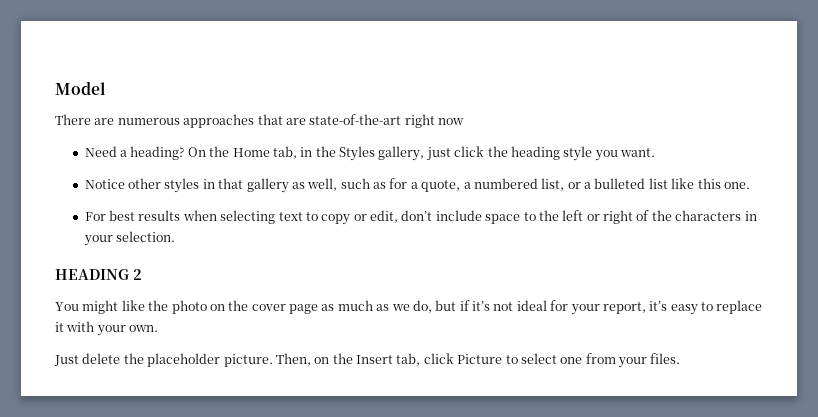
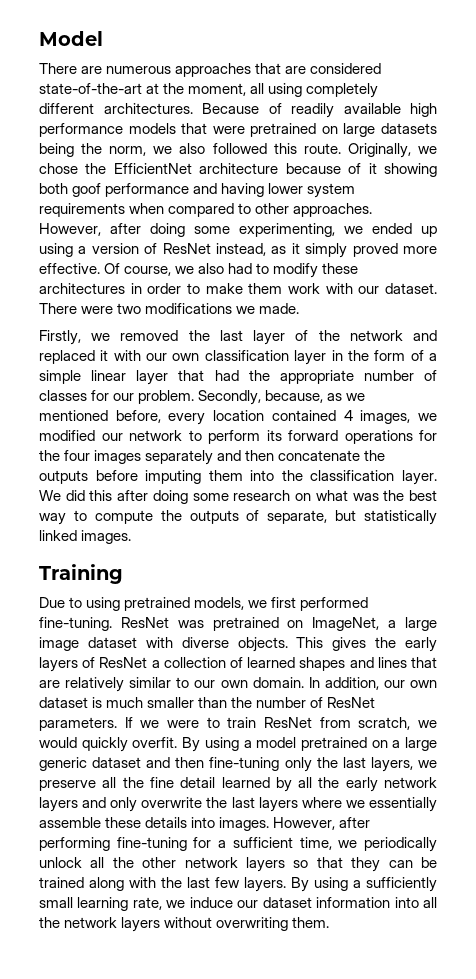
- There are numerous approaches that are state-of-the-art right now
- Need a heading? On the Home tab, in the Styles gallery, just click the heading style you want.
- Notice other styles in that gallery as well, such as for a quote, a numbered list, or a bulleted list like this one.
- For best results when selecting text to copy or edit, don’t include space to the left or right of the characters in your selection.
- HEADING 2
- You might like the photo on the cover page as much as we do, but if it’s not ideal for your report, it’s easy to replace it with your own.
- Just delete the placeholder picture. Then, on the Insert tab, click Picture to select one from your files.
+ There are numerous approaches that are considered state-of-the-art at the moment, all using completely different architectures. Because of readily available high performance models that were pretrained on large datasets being the norm, we also followed this route. Originally, we chose the EfficientNet architecture because of it showing both goof performance and having lower system requirements when compared to other approaches. However, after doing some experimenting, we ended up using a version of ResNet instead, as it simply proved more effective. Of course, we also had to modify these architectures in order to make them work with our dataset. There were two modifications we made.
+ Firstly, we removed the last layer of the network and replaced it with our own classification layer in the form of a simple linear layer that had the appropriate number of classes for our problem. Secondly, because, as we mentioned before, every location contained 4 images, we modified our network to perform its forward operations for the four images separately and then concatenate the outputs before imputing them into the classification layer. We did this after doing some research on what was the best way to compute the outputs of separate, but statistically linked images.
+ Training
+ Due to using pretrained models, we first performed fine-tuning. ResNet was pretrained on ImageNet, a large image dataset with diverse objects. This gives the early layers of ResNet a collection of learned shapes and lines that are relatively similar to our own domain. In addition, our own dataset is much smaller than the number of ResNet parameters. If we were to train ResNet from scratch, we would quickly overfit. By using a model pretrained on a large generic dataset and then fine-tuning only the last layers, we preserve all the fine detail learned by all the early network layers and only overwrite the last layers where we essentially assemble these details into images. However, after performing fine-tuning for a sufficient time, we periodically unlock all the other network layers so that they can be trained along with the last few layers. By using a sufficiently small learning rate, we induce our dataset information into all the network layers without overwriting them.

